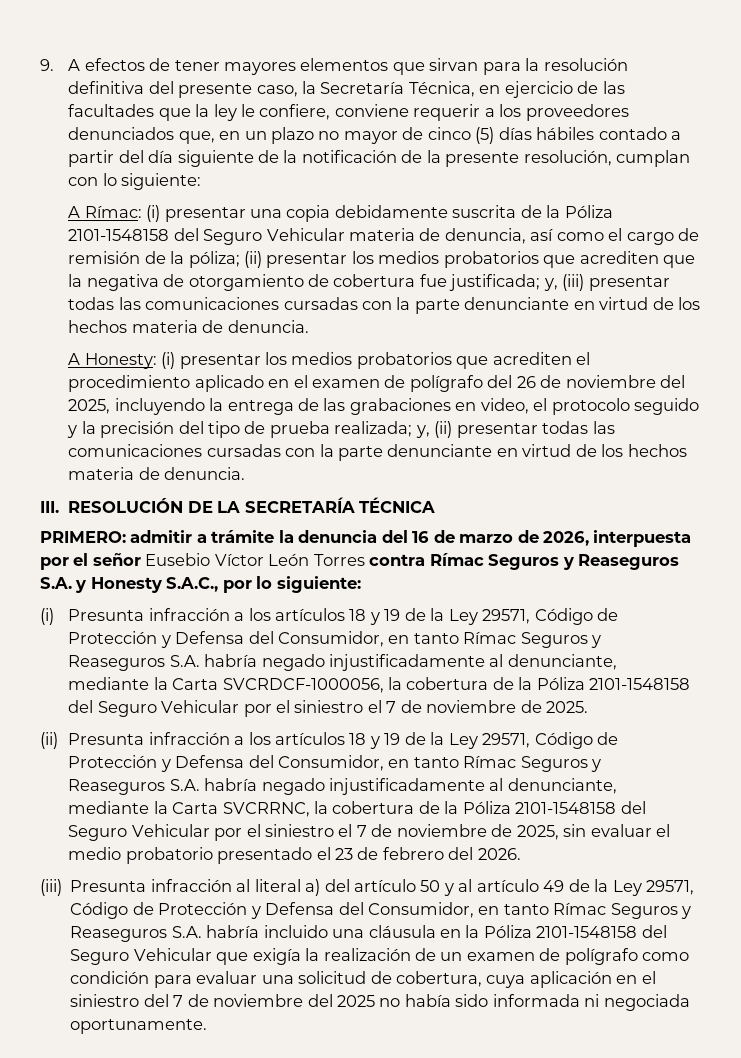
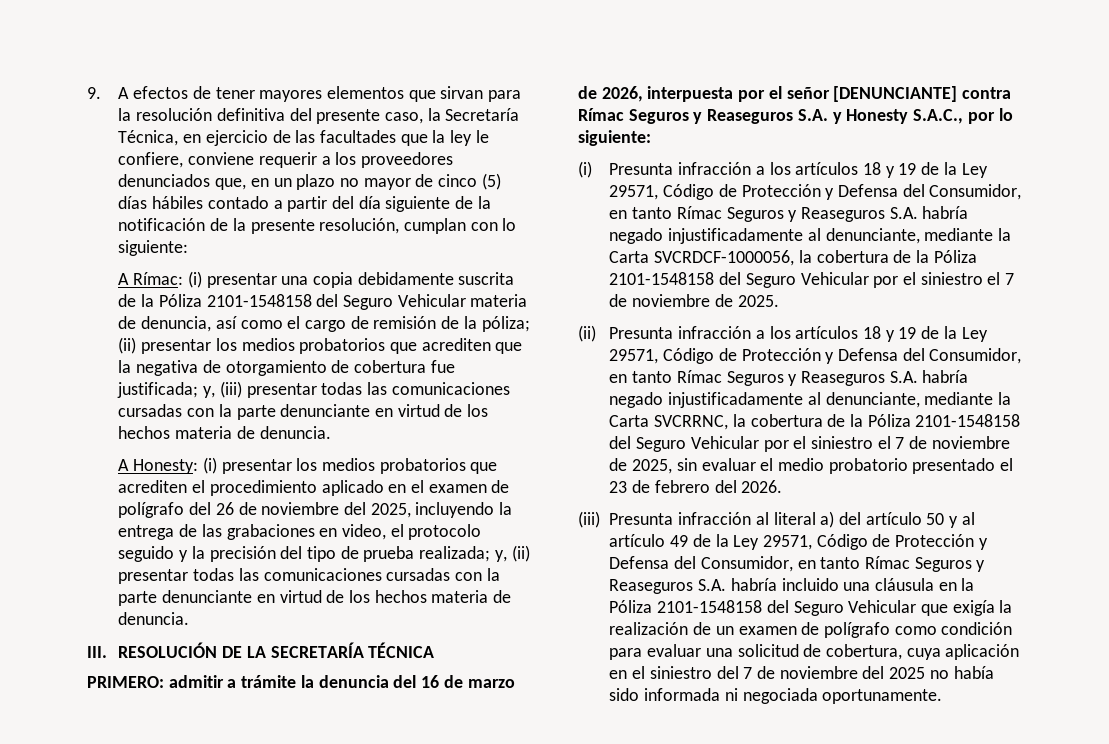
- PRIMERO: admitir a trámite la denuncia del 16 de marzo de 2026, interpuesta por el señor Eusebio Víctor León Torres contra Rímac Seguros y Reaseguros S.A. y Honesty S.A.C., por lo siguiente:
+ PRIMERO: admitir a trámite la denuncia del 16 de marzo de 2026, interpuesta por el señor [DENUNCIANTE] contra Rímac Seguros y Reaseguros S.A. y Honesty S.A.C., por lo siguiente:

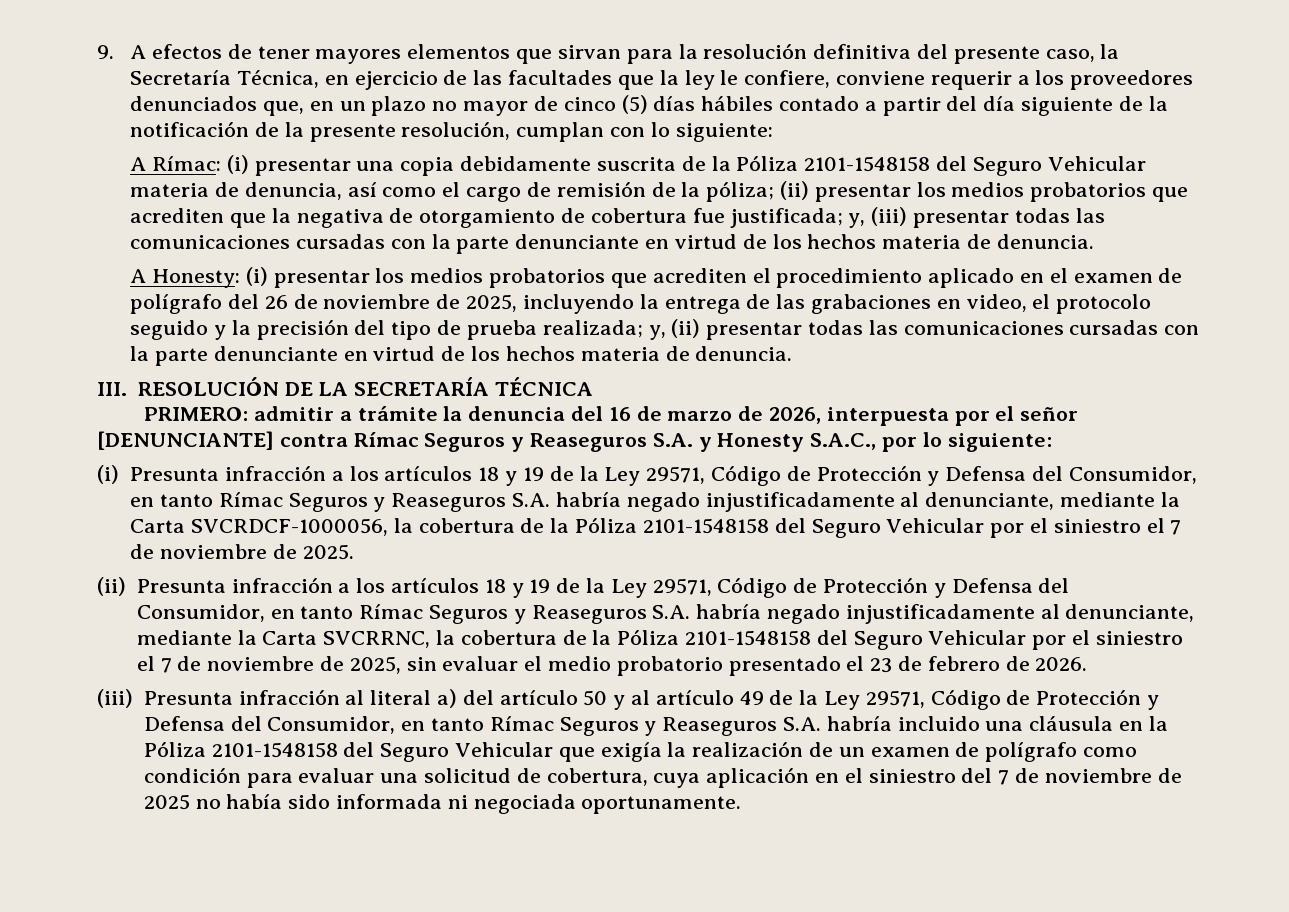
- A Honesty: (i) presentar los medios probatorios que acrediten el procedimiento aplicado en el examen de polígrafo del 26 de noviembre del 2025, incluyendo la entrega de las grabaciones en video, el protocolo seguido y la precisión del tipo de prueba realizada; y, (ii) presentar todas las comunicaciones cursadas con la parte denunciante en virtud de los hechos materia de denuncia.
+ A Honesty: (i) presentar los medios probatorios que acrediten el procedimiento aplicado en el examen de polígrafo del 26 de noviembre de 2025, incluyendo la entrega de las grabaciones en video, el protocolo seguido y la precisión del tipo de prueba realizada; y, (ii) presentar todas las comunicaciones cursadas con la parte denunciante en virtud de los hechos materia de denuncia.
- (ii) Presunta infracción a los artículos 18 y 19 de la Ley 29571, Código de Protección y Defensa del Consumidor, en tanto Rímac Seguros y Reaseguros S.A. habría negado injustificadamente al denunciante, mediante la Carta SVCRRNC, la cobertura de la Póliza 2101-1548158 del Seguro Vehicular por el siniestro el 7 de noviembre de 2025, sin evaluar el medio probatorio presentado el 23 de febrero del 2026.
+ (ii) Presunta infracción a los artículos 18 y 19 de la Ley 29571, Código de Protección y Defensa del Consumidor, en tanto Rímac Seguros y Reaseguros S.A. habría negado injustificadamente al denunciante, mediante la Carta SVCRRNC, la cobertura de la Póliza 2101-1548158 del Seguro Vehicular por el siniestro el 7 de noviembre de 2025, sin evaluar el medio probatorio presentado el 23 de febrero de 2026.
- (iii) Presunta infracción al literal a) del artículo 50 y al artículo 49 de la Ley 29571, Código de Protección y Defensa del Consumidor, en tanto Rímac Seguros y Reaseguros S.A. habría incluido una cláusula en la Póliza 2101-1548158 del Seguro Vehicular que exigía la realización de un examen de polígrafo como condición para evaluar una solicitud de cobertura, cuya aplicación en el siniestro del 7 de noviembre del 2025 no había sido informada ni negociada oportunamente.
+ (iii) Presunta infracción al literal a) del artículo 50 y al artículo 49 de la Ley 29571, Código de Protección y Defensa del Consumidor, en tanto Rímac Seguros y Reaseguros S.A. habría incluido una cláusula en la Póliza 2101-1548158 del Seguro Vehicular que exigía la realización de un examen de polígrafo como condición para evaluar una solicitud de cobertura, cuya aplicación en el siniestro del 7 de noviembre de 2025 no había sido informada ni negociada oportunamente.

